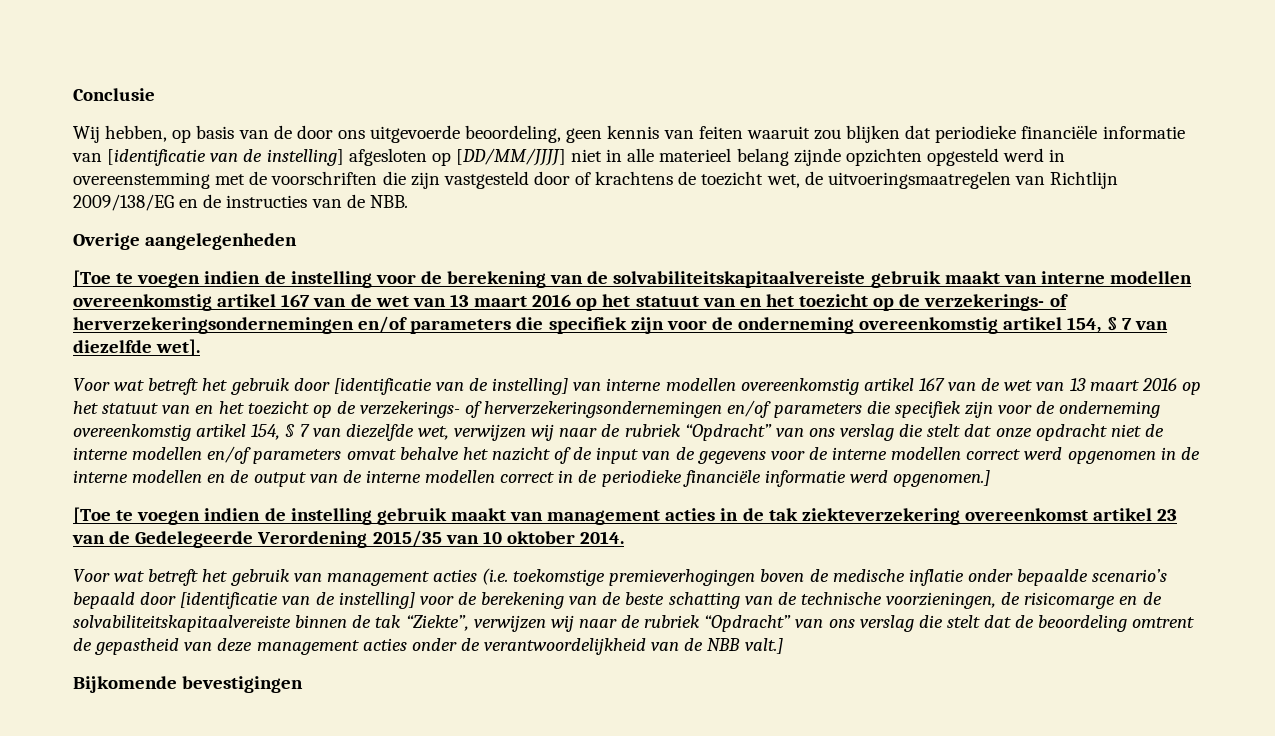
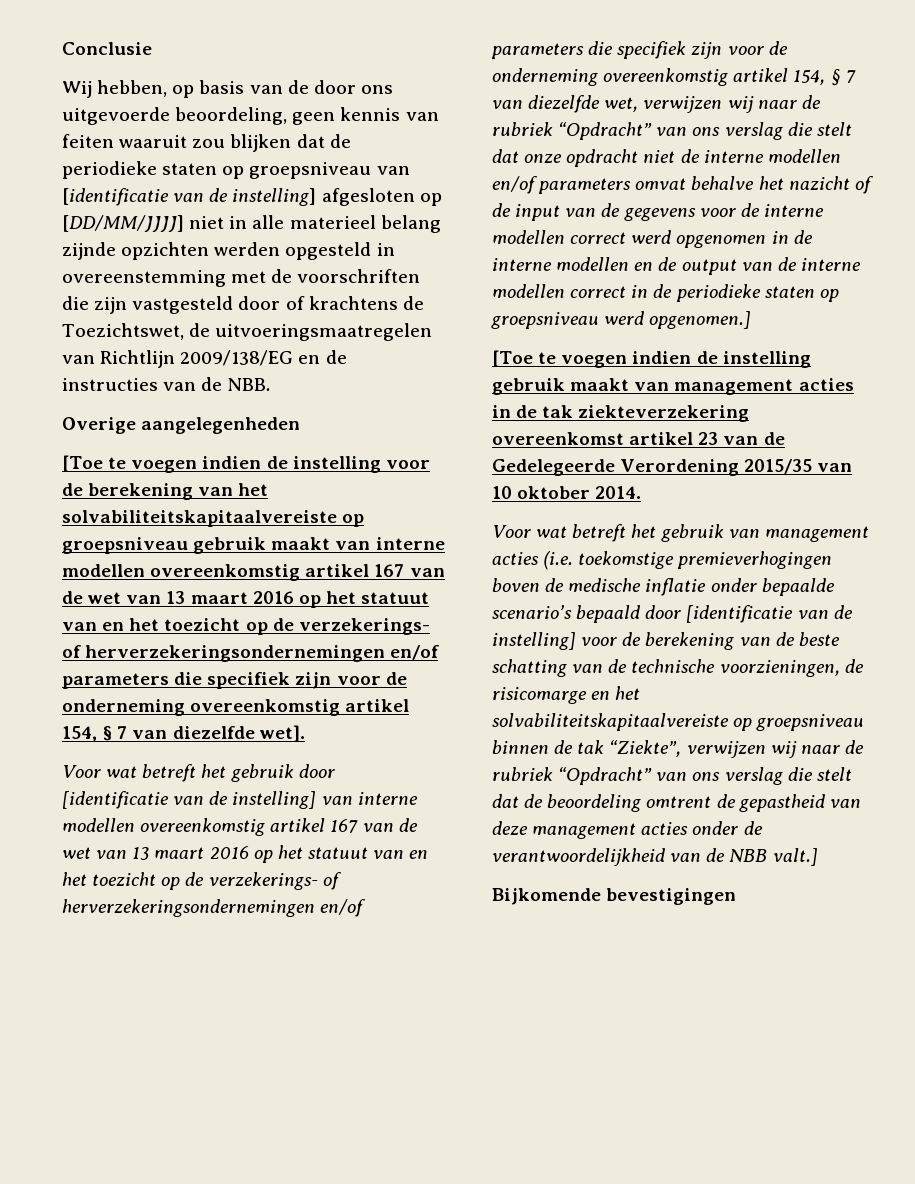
- Wij hebben, op basis van de door ons uitgevoerde beoordeling, geen kennis van feiten waaruit zou blijken dat periodieke financiële informatie van [identificatie van de instelling] afgesloten op [DD/MM/JJJJ] niet in alle materieel belang zijnde opzichten opgesteld werd in overeenstemming met de voorschriften die zijn vastgesteld door of krachtens de toezicht wet, de uitvoeringsmaatregelen van Richtlijn 2009/138/EG en de instructies van de NBB.
+ Wij hebben, op basis van de door ons uitgevoerde beoordeling, geen kennis van feiten waaruit zou blijken dat de periodieke staten op groepsniveau van [identificatie van de instelling] afgesloten op [DD/MM/JJJJ] niet in alle materieel belang zijnde opzichten werden opgesteld in overeenstemming met de voorschriften die zijn vastgesteld door of krachtens de Toezichtswet, de uitvoeringsmaatregelen van Richtlijn 2009/138/EG en de instructies van de NBB.
- [Toe te voegen indien de instelling voor de berekening van de solvabiliteitskapitaalvereiste gebruik maakt van interne modellen overeenkomstig artikel 167 van de wet van 13 maart 2016 op het statuut van en het toezicht op de verzekerings- of herverzekeringsondernemingen en/of parameters die specifiek zijn voor de onderneming overeenkomstig artikel 154, § 7 van diezelfde wet].
+ [Toe te voegen indien de instelling voor de berekening van het solvabiliteitskapitaalvereiste op groepsniveau gebruik maakt van interne modellen overeenkomstig artikel 167 van de wet van 13 maart 2016 op het statuut van en het toezicht op de verzekerings- of herverzekeringsondernemingen en/of parameters die specifiek zijn voor de onderneming overeenkomstig artikel 154, § 7 van diezelfde wet].
- Voor wat betreft het gebruik door [identificatie van de instelling] van interne modellen overeenkomstig artikel 167 van de wet van 13 maart 2016 op het statuut van en het toezicht op de verzekerings- of herverzekeringsondernemingen en/of parameters die specifiek zijn voor de onderneming overeenkomstig artikel 154, § 7 van diezelfde wet, verwijzen wij naar de rubriek “Opdracht” van ons verslag die stelt dat onze opdracht niet de interne modellen en/of parameters omvat behalve het nazicht of de input van de gegevens voor de interne modellen correct werd opgenomen in de interne modellen en de output van de interne modellen correct in de periodieke financiële informatie werd opgenomen.]
+ Voor wat betreft het gebruik door [identificatie van de instelling] van interne modellen overeenkomstig artikel 167 van de wet van 13 maart 2016 op het statuut van en het toezicht op de verzekerings- of herverzekeringsondernemingen en/of parameters die specifiek zijn voor de onderneming overeenkomstig artikel 154, § 7 van diezelfde wet, verwijzen wij naar de rubriek “Opdracht” van ons verslag die stelt dat onze opdracht niet de interne modellen en/of parameters omvat behalve het nazicht of de input van de gegevens voor de interne modellen correct werd opgenomen in de interne modellen en de output van de interne modellen correct in de periodieke staten op groepsniveau werd opgenomen.]
- Voor wat betreft het gebruik van management acties (i.e. toekomstige premieverhogingen boven de medische inflatie onder bepaalde scenario’s bepaald door [identificatie van de instelling] voor de berekening van de beste schatting van de technische voorzieningen, de risicomarge en de solvabiliteitskapitaalvereiste binnen de tak “Ziekte”, verwijzen wij naar de rubriek “Opdracht” van ons verslag die stelt dat de beoordeling omtrent de gepastheid van deze management acties onder de verantwoordelijkheid van de NBB valt.]
+ Voor wat betreft het gebruik van management acties (i.e. toekomstige premieverhogingen boven de medische inflatie onder bepaalde scenario’s bepaald door [identificatie van de instelling] voor de berekening van de beste schatting van de technische voorzieningen, de risicomarge en het solvabiliteitskapitaalvereiste op groepsniveau binnen de tak “Ziekte”, verwijzen wij naar de rubriek “Opdracht” van ons verslag die stelt dat de beoordeling omtrent de gepastheid van deze management acties onder de verantwoordelijkheid van de NBB valt.]

